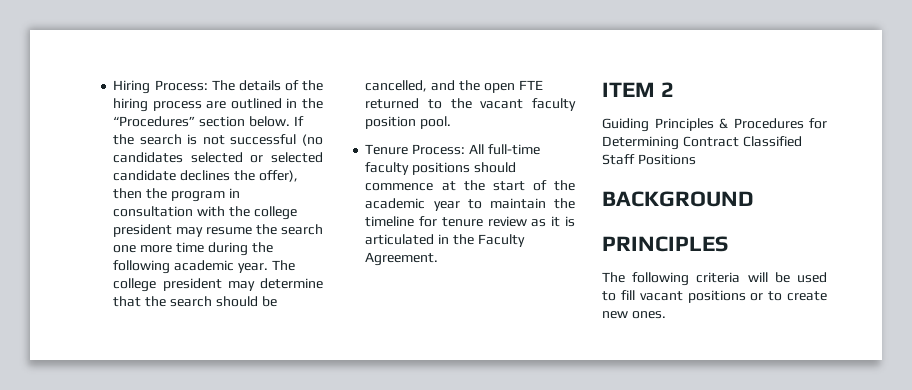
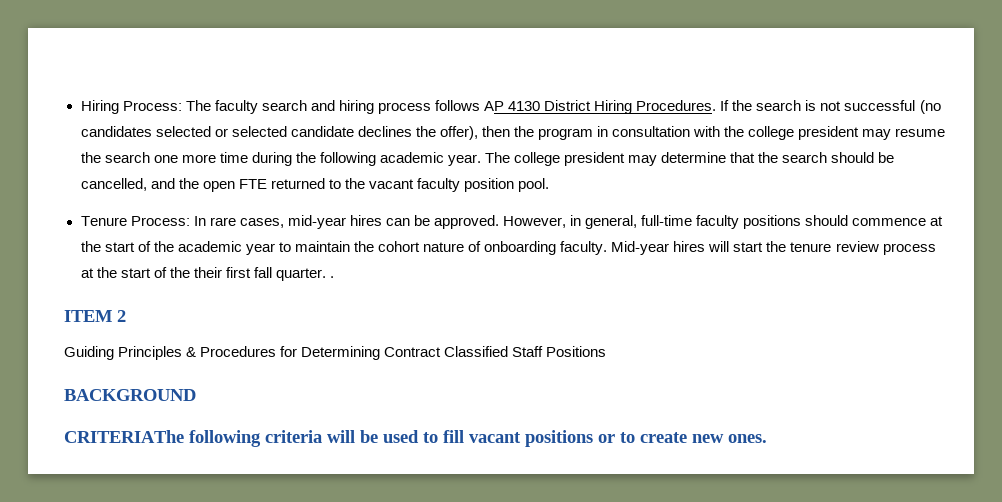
- Hiring Process: The details of the hiring process are outlined in the “Procedures” section below.
+ Hiring Process: The faculty search and hiring process follows AP 4130 District Hiring Procedures.
- Tenure Process: All full-time faculty positions should commence at the start of the academic year to maintain the timeline for tenure review as it is articulated in the Faculty Agreement.
+ Tenure Process: In rare cases, mid-year hires can be approved. However, in general, full-time faculty positions should commence at the start of the academic year to maintain the cohort nature of onboarding faculty. Mid-year hires will start the tenure review process at the start of the their first fall quarter. .
- PRINCIPLES
- The following criteria will be used to fill vacant positions or to create new ones.
+ CRITERIAThe following criteria will be used to fill vacant positions or to create new ones.

